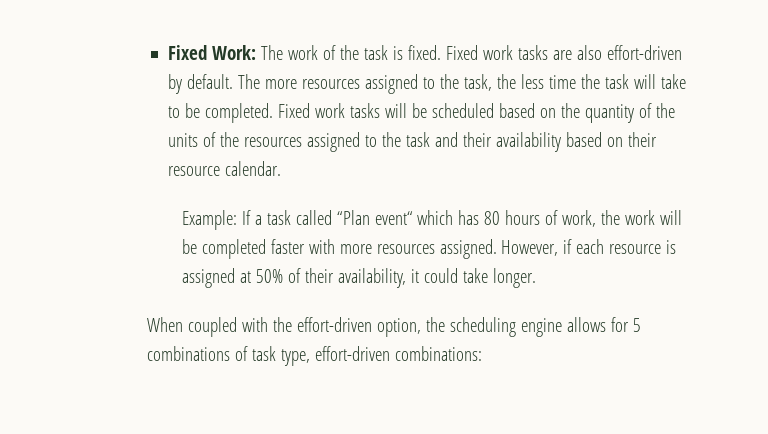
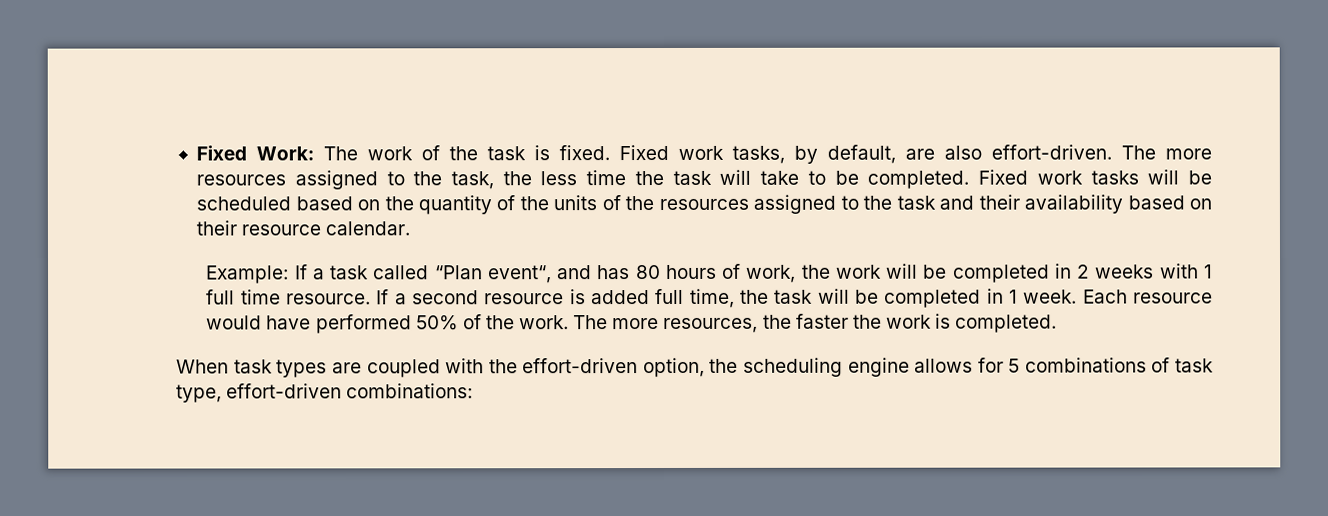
- Fixed work tasks are also effort-driven by default.
+ Fixed work tasks, by default, are also effort-driven.
- Example: If a task called “Plan event“ which has 80 hours of work, the work will be completed faster with more resources assigned. However, if each resource is assigned at 50% of their availability, it could take longer.
- When coupled with the effort-driven option, the scheduling engine allows for 5 combinations of task type, effort-driven combinations:
+ Example: If a task called “Plan event“, and has 80 hours of work, the work will be completed in 2 weeks with 1 full time resource. If a second resource is added full time, the task will be completed in 1 week. Each resource would have performed 50% of the work. The more resources, the faster the work is completed.
+ When task types are coupled with the effort-driven option, the scheduling engine allows for 5 combinations of task type, effort-driven combinations:

